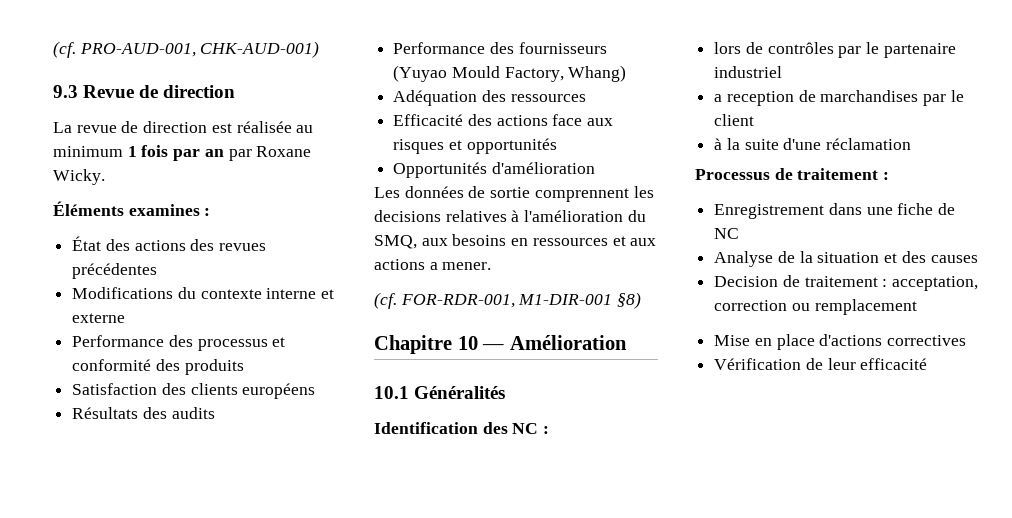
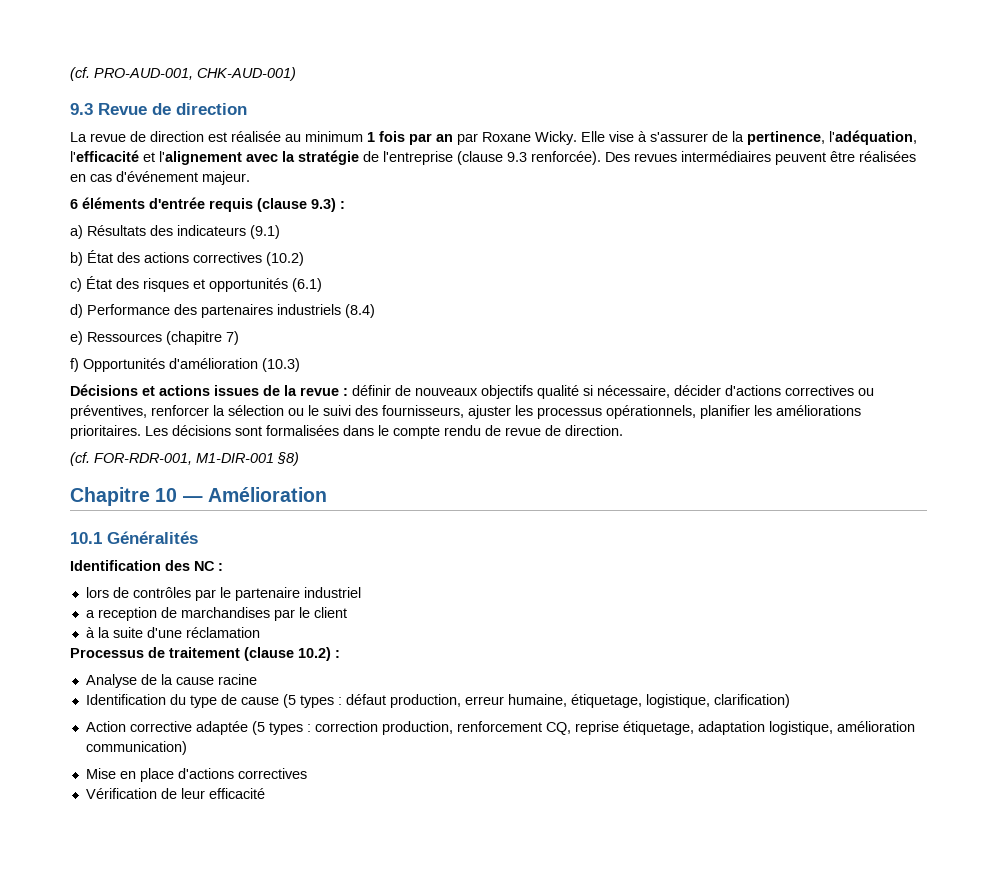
- La revue de direction est réalisée au minimum 1 fois par an par Roxane Wicky.
- Éléments examines :
- État des actions des revues précédentes
- Modifications du contexte interne et externe
- Performance des processus et conformité des produits
- Satisfaction des clients européens
- Résultats des audits
- Performance des fournisseurs (Yuyao Mould Factory, Whang)
- Adéquation des ressources
- Efficacité des actions face aux risques et opportunités
- Opportunités d'amélioration
- Les données de sortie comprennent les decisions relatives à l'amélioration du SMQ, aux besoins en ressources et aux actions a mener.
+ La revue de direction est réalisée au minimum 1 fois par an par Roxane Wicky. Elle vise à s'assurer de la pertinence, l'adéquation, l'efficacité et l'alignement avec la stratégie de l'entreprise (clause 9.3 renforcée). Des revues intermédiaires peuvent être réalisées en cas d'événement majeur.
+ 6 éléments d'entrée requis (clause 9.3) :
+ a) Résultats des indicateurs (9.1)
+ b) État des actions correctives (10.2)
+ c) État des risques et opportunités (6.1)
+ d) Performance des partenaires industriels (8.4)
+ e) Ressources (chapitre 7)
+ f) Opportunités d'amélioration (10.3)
+ Décisions et actions issues de la revue : définir de nouveaux objectifs qualité si nécessaire, décider d'actions correctives ou préventives, renforcer la sélection ou le suivi des fournisseurs, ajuster les processus opérationnels, planifier les améliorations prioritaires. Les décisions sont formalisées dans le compte rendu de revue de direction.
- Processus de traitement :
- Enregistrement dans une fiche de NC
- Analyse de la situation et des causes
- Decision de traitement : acceptation, correction ou remplacement
+ Processus de traitement (clause 10.2) :
+ Analyse de la cause racine
+ Identification du type de cause (5 types : défaut production, erreur humaine, étiquetage, logistique, clarification)
+ Action corrective adaptée (5 types : correction production, renforcement CQ, reprise étiquetage, adaptation logistique, amélioration communication)

